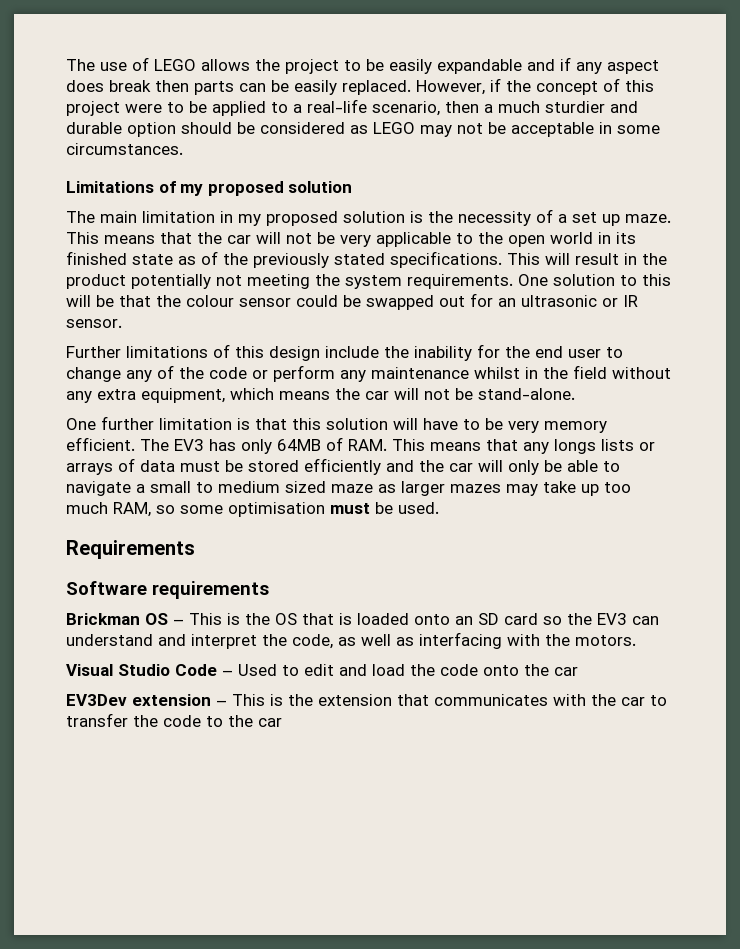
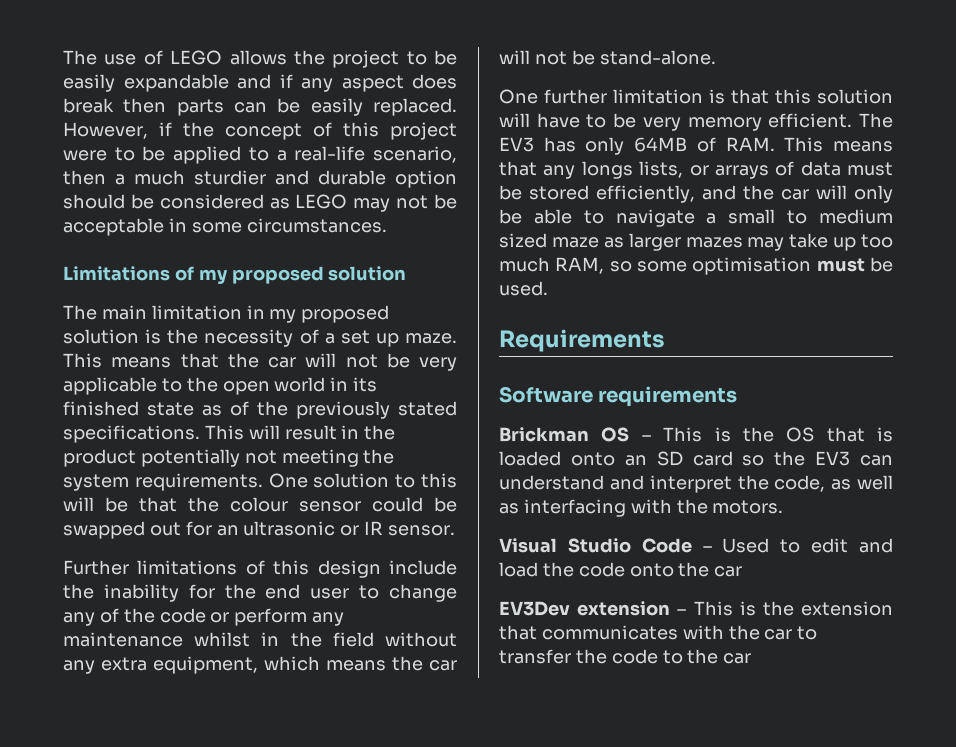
- The EV3 has only 64MB of RAM. This means that any longs lists or arrays of data must be stored efficiently and the car will only be able to navigate a small to medium sized maze as larger mazes may take up too much RAM, so some optimisation must be used.
+ The EV3 has only 64MB of RAM. This means that any longs lists, or arrays of data must be stored efficiently, and the car will only be able to navigate a small to medium sized maze as larger mazes may take up too much RAM, so some optimisation must be used.

